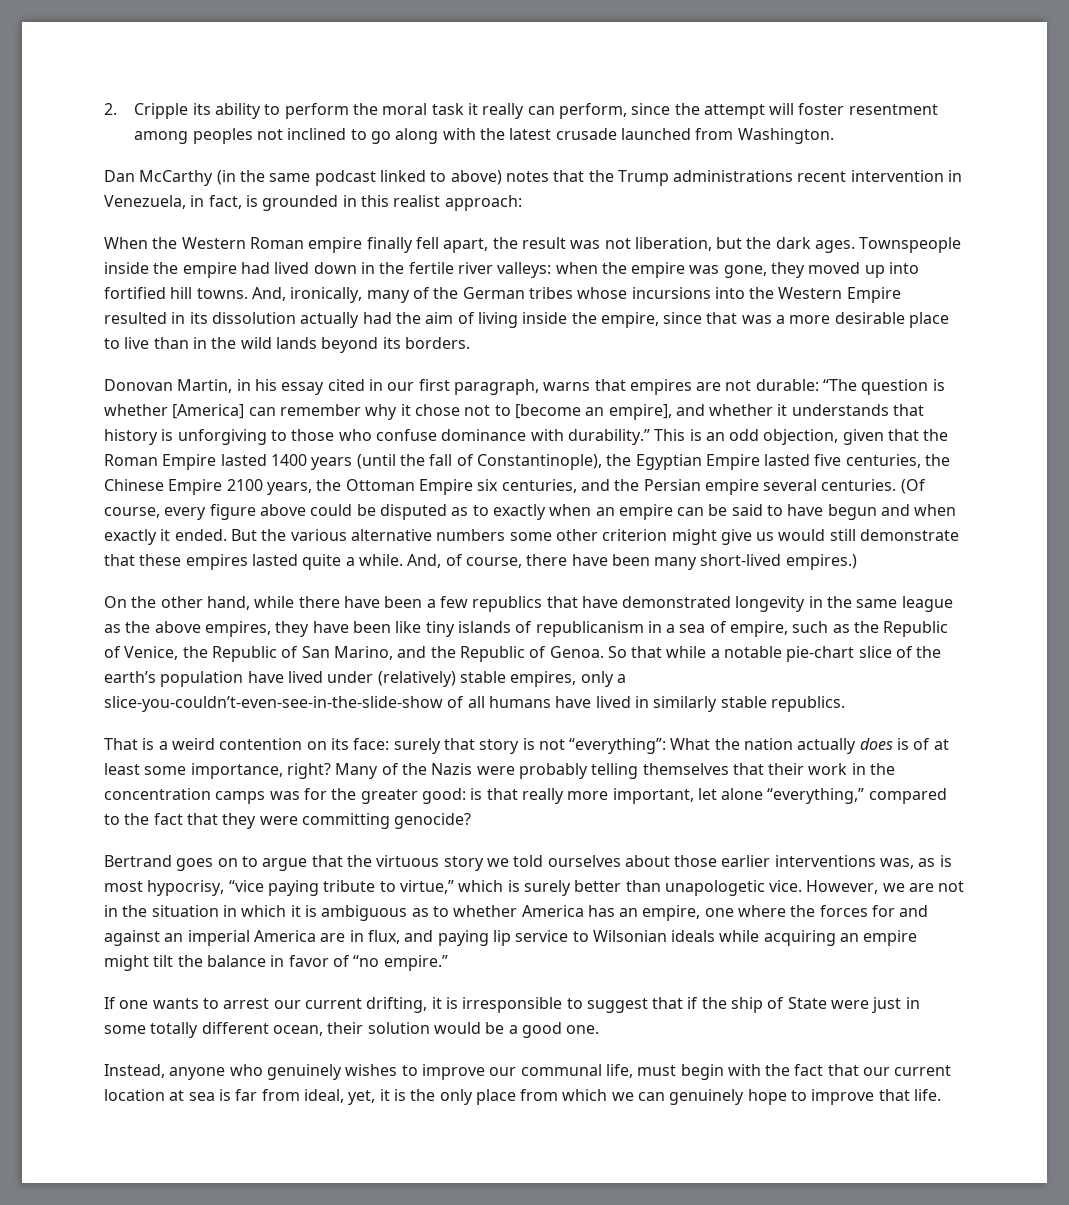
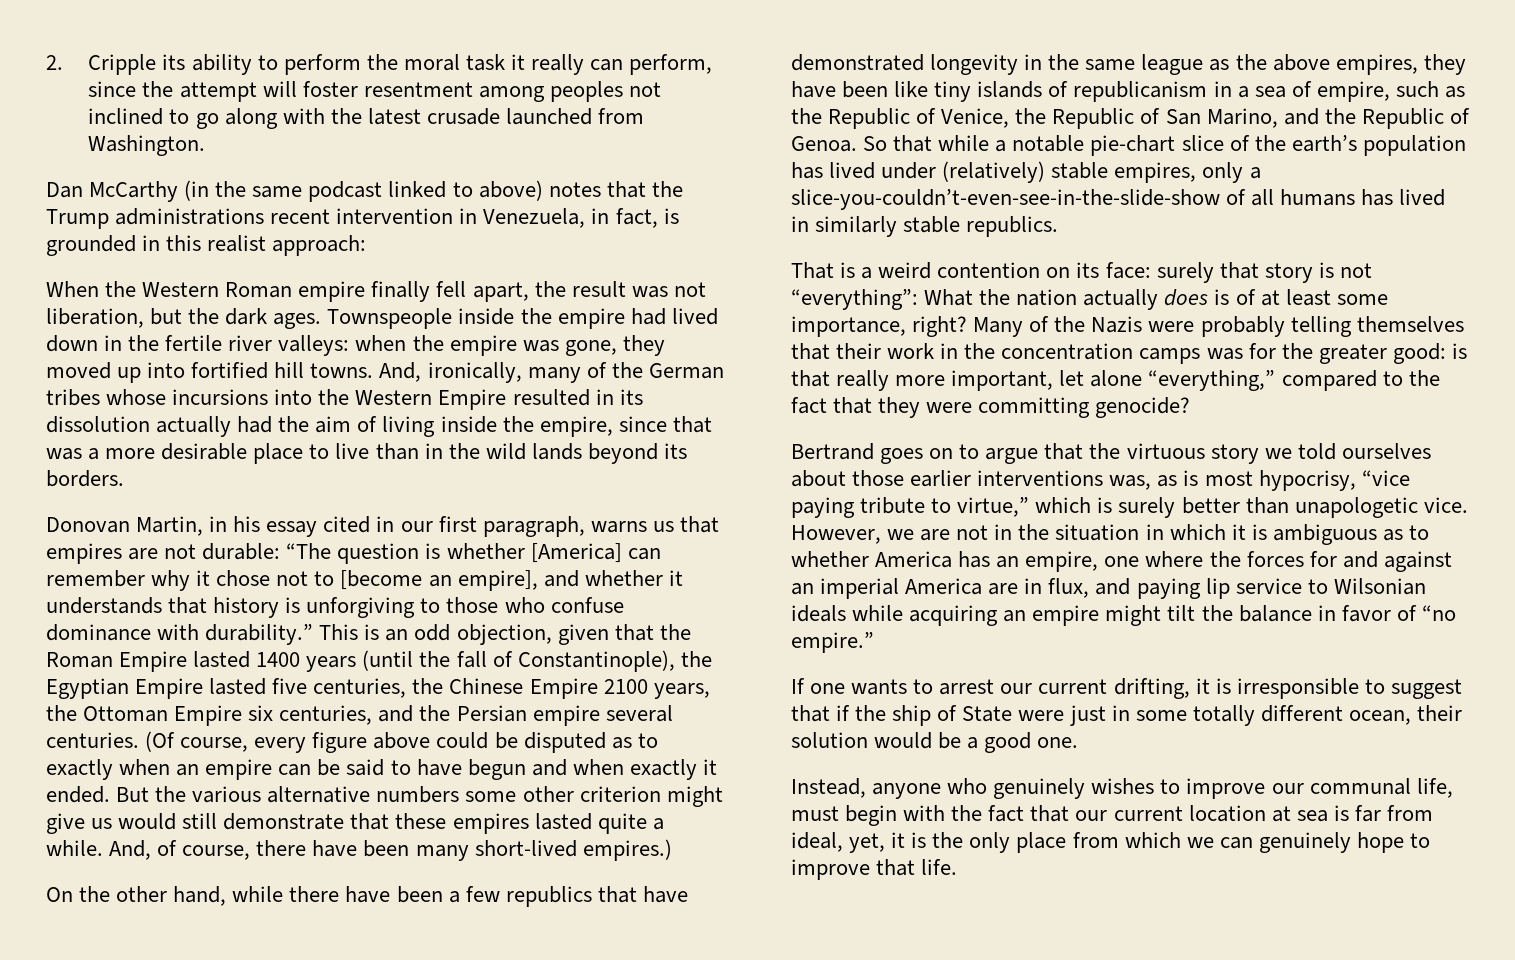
- Donovan Martin, in his essay cited in our first paragraph, warns that empires are not durable: “The question is whether [America] can remember why it chose not to [become an empire], and whether it understands that history is unforgiving to those who confuse dominance with durability.”
+ Donovan Martin, in his essay cited in our first paragraph, warns us that empires are not durable: “The question is whether [America] can remember why it chose not to [become an empire], and whether it understands that history is unforgiving to those who confuse dominance with durability.”
- So that while a notable pie-chart slice of the earth’s population have lived under (relatively) stable empires, only a slice-you-couldn’t-even-see-in-the-slide-show of all humans have lived in similarly stable republics.
+ So that while a notable pie-chart slice of the earth’s population has lived under (relatively) stable empires, only a slice-you-couldn’t-even-see-in-the-slide-show of all humans has lived in similarly stable republics.

